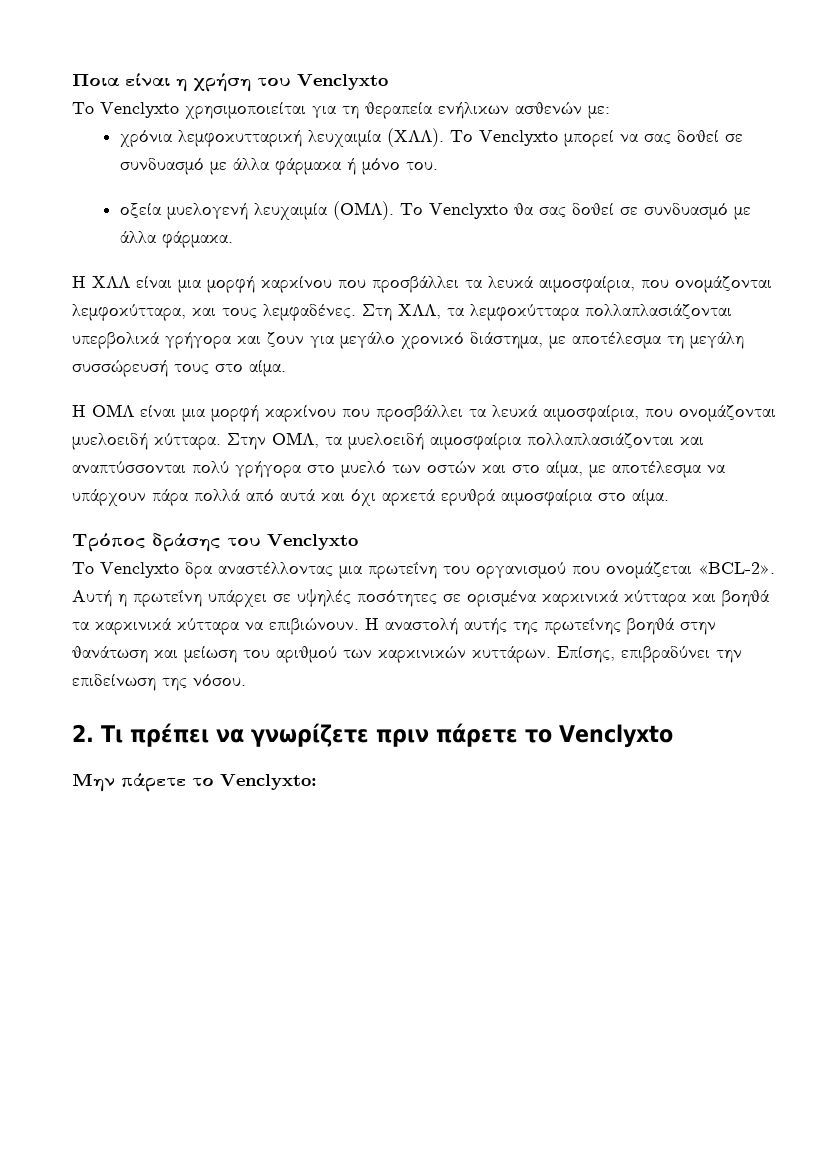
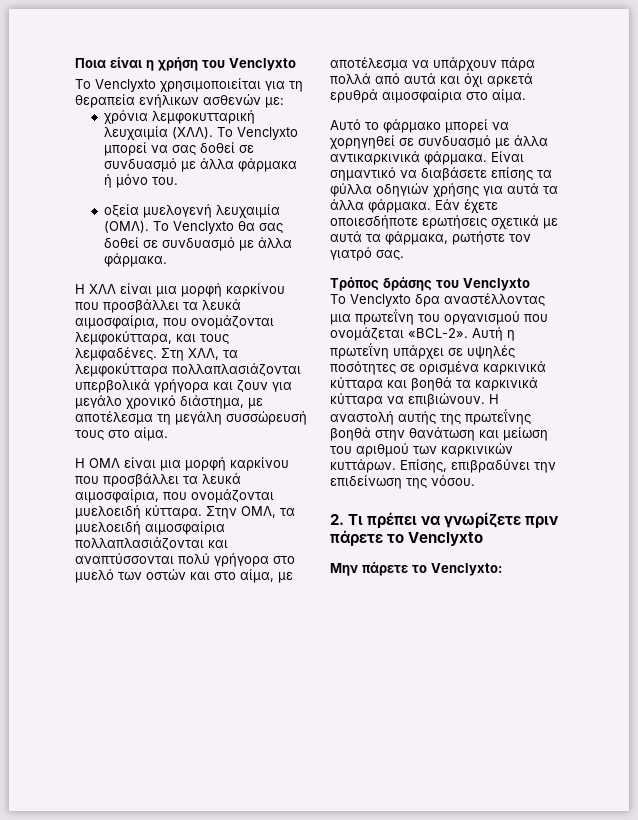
+ Αυτό το φάρμακο μπορεί να χορηγηθεί σε συνδυασμό με άλλα αντικαρκινικά φάρμακα. Είναι σημαντικό να διαβάσετε επίσης τα φύλλα οδηγιών χρήσης για αυτά τα άλλα φάρμακα. Εάν έχετε οποιεσδήποτε ερωτήσεις σχετικά με αυτά τα φάρμακα, ρωτήστε τον γιατρό σας.

